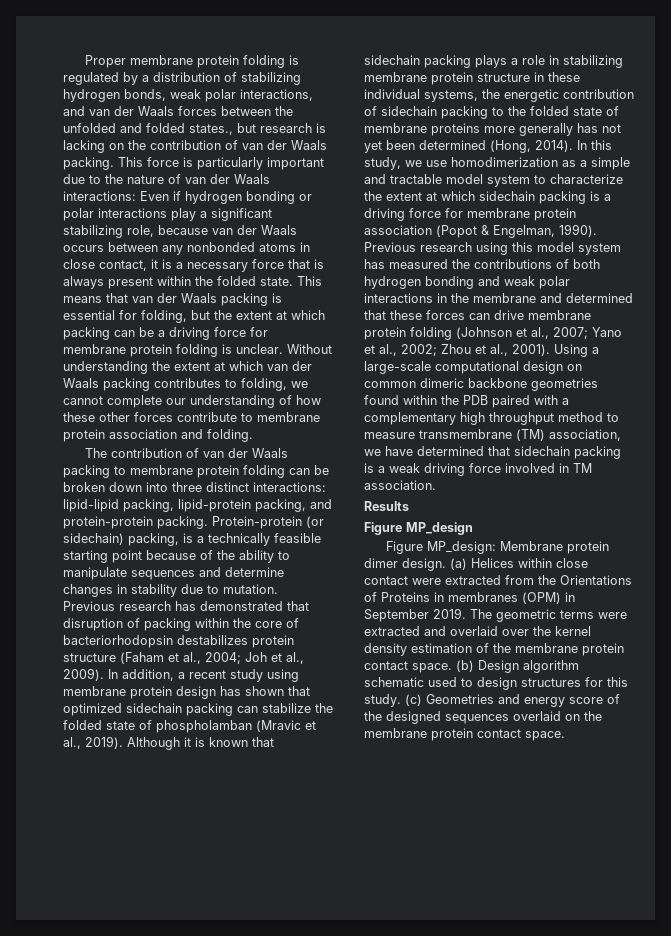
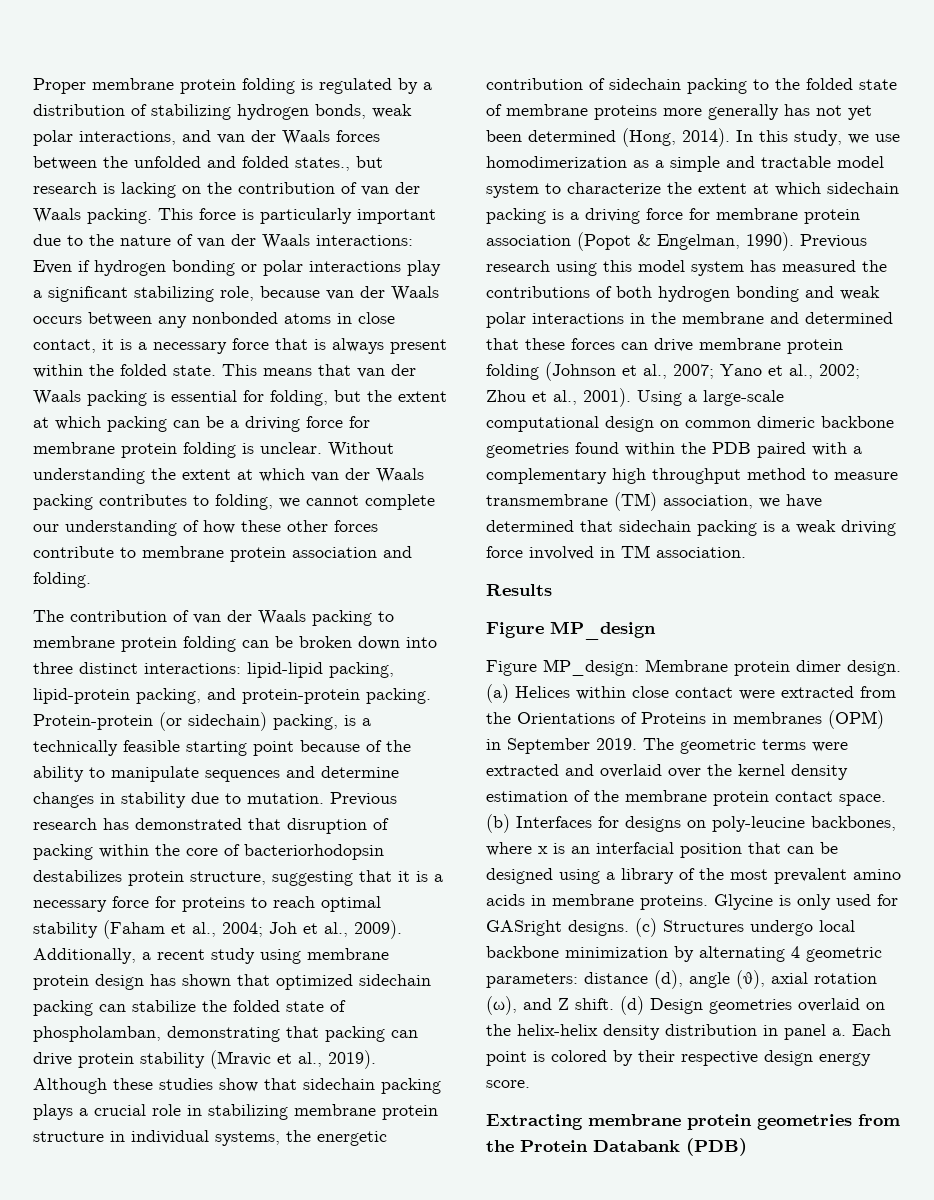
- Previous research has demonstrated that disruption of packing within the core of bacteriorhodopsin destabilizes protein structure (Faham et al., 2004; Joh et al., 2009).
+ Previous research has demonstrated that disruption of packing within the core of bacteriorhodopsin destabilizes protein structure, suggesting that it is a necessary force for proteins to reach optimal stability (Faham et al., 2004; Joh et al., 2009).
- In addition, a recent study using membrane protein design has shown that optimized sidechain packing can stabilize the folded state of phospholamban (Mravic et al., 2019).
+ Additionally, a recent study using membrane protein design has shown that optimized sidechain packing can stabilize the folded state of phospholamban, demonstrating that packing can drive protein stability (Mravic et al., 2019).
- Although it is known that sidechain packing plays a role in stabilizing membrane protein structure in these individual systems, the energetic contribution of sidechain packing to the folded state of membrane proteins more generally has not yet been determined (Hong, 2014).
+ Although these studies show that sidechain packing plays a crucial role in stabilizing membrane protein structure in individual systems, the energetic contribution of sidechain packing to the folded state of membrane proteins more generally has not yet been determined (Hong, 2014).
- (b) Design algorithm schematic used to design structures for this study. (c) Geometries and energy score of the designed sequences overlaid on the membrane protein contact space.
+ (b) Interfaces for designs on poly-leucine backbones, where x is an interfacial position that can be designed using a library of the most prevalent amino acids in membrane proteins. Glycine is only used for GASright designs. (c) Structures undergo local backbone minimization by alternating 4 geometric parameters: distance (d), angle (θ), axial rotation (ω), and Z shift. (d) Design geometries overlaid on the helix-helix density distribution in panel a. Each point is colored by their respective design energy score.
+ Extracting membrane protein geometries from the Protein Databank (PDB)

